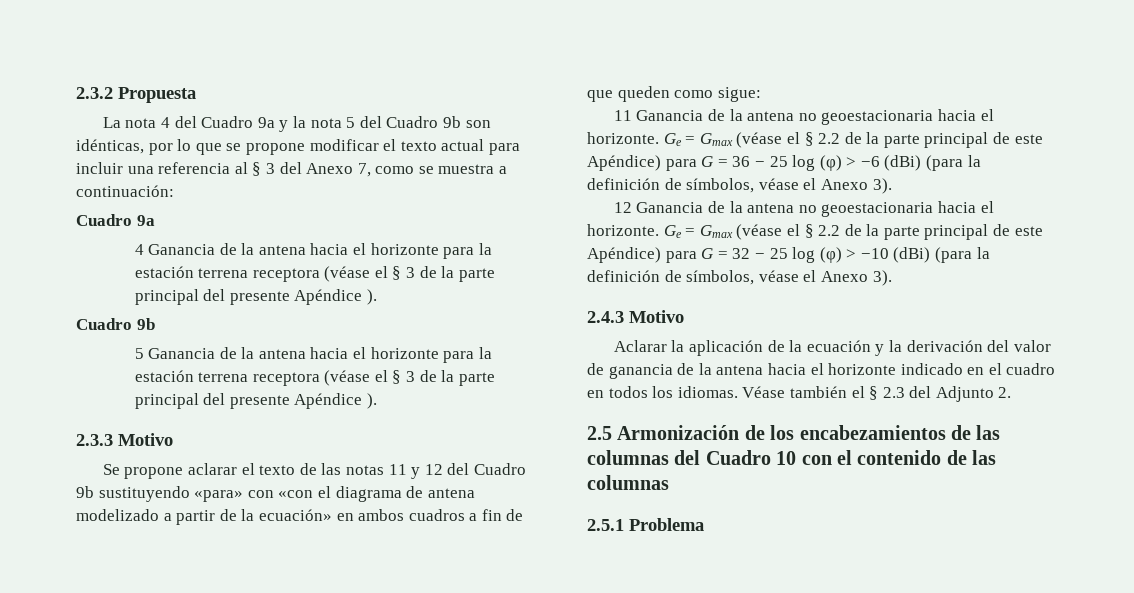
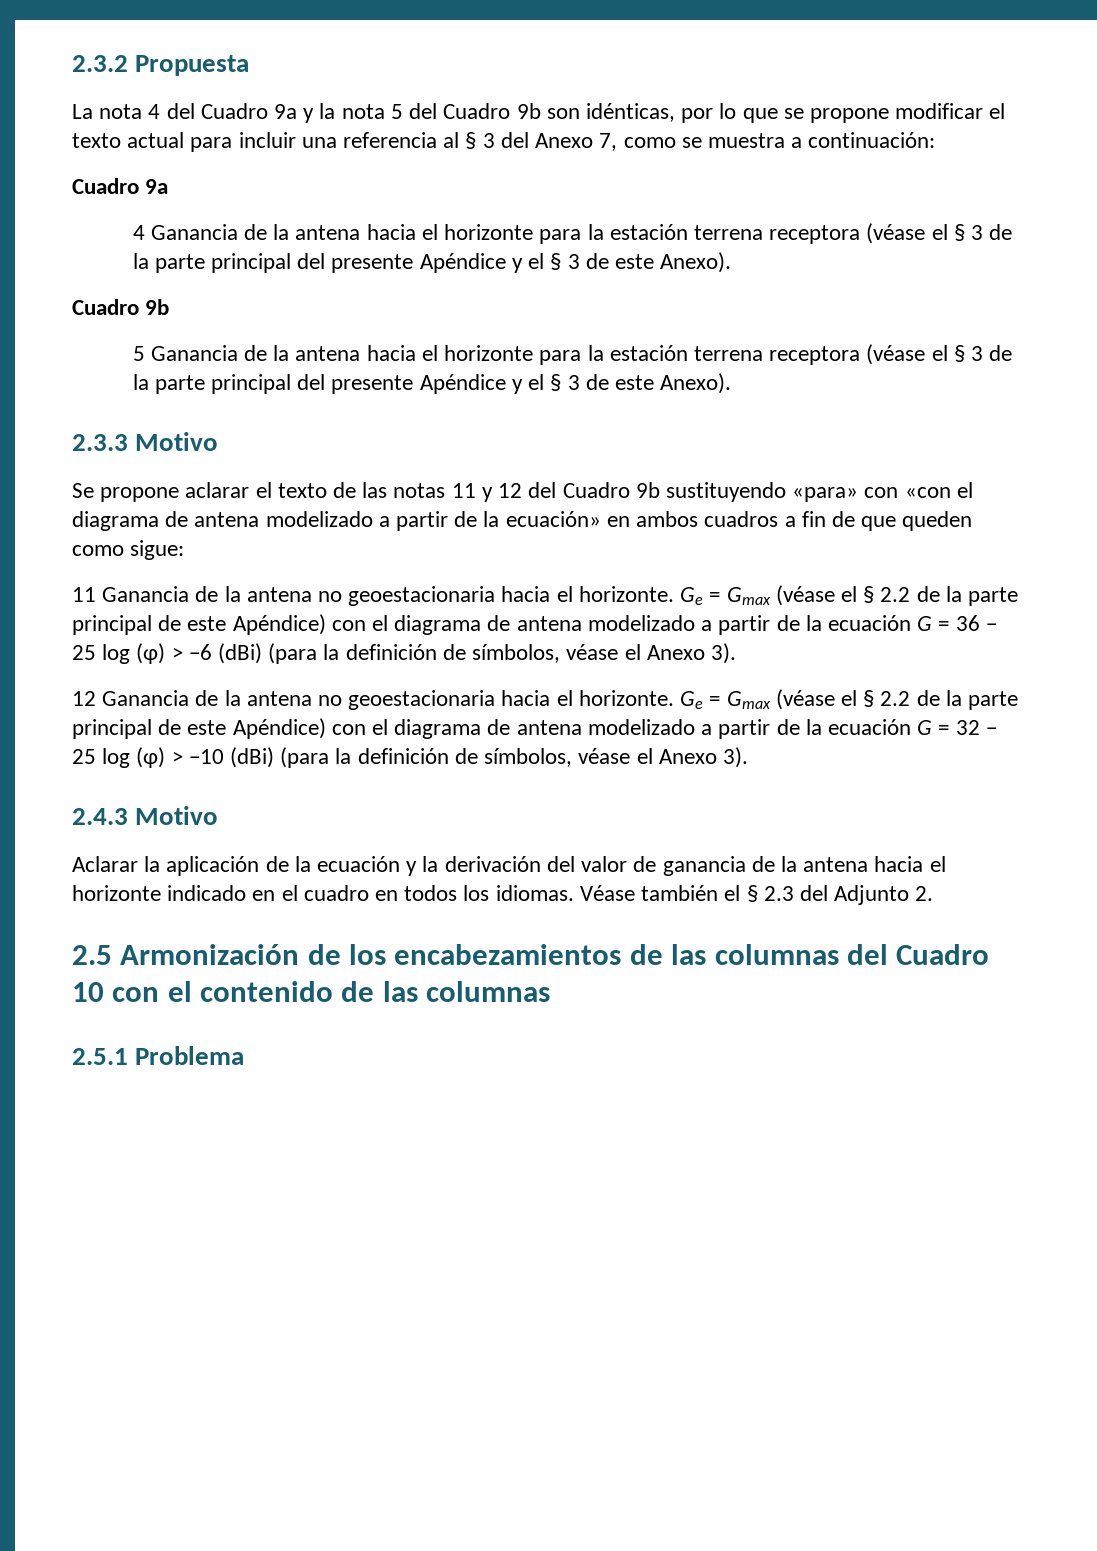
- 4 Ganancia de la antena hacia el horizonte para la estación terrena receptora (véase el § 3 de la parte principal del presente Apéndice ).
+ 4 Ganancia de la antena hacia el horizonte para la estación terrena receptora (véase el § 3 de la parte principal del presente Apéndice y el § 3 de este Anexo).
- 5 Ganancia de la antena hacia el horizonte para la estación terrena receptora (véase el § 3 de la parte principal del presente Apéndice ).
+ 5 Ganancia de la antena hacia el horizonte para la estación terrena receptora (véase el § 3 de la parte principal del presente Apéndice y el § 3 de este Anexo).
- Ge = Gmax (véase el § 2.2 de la parte principal de este Apéndice) para G = 36 − 25 log (φ) > −6 (dBi) (para la definición de símbolos, véase el Anexo 3).
+ Ge = Gmax (véase el § 2.2 de la parte principal de este Apéndice) con el diagrama de antena modelizado a partir de la ecuación G = 36 − 25 log (φ) > −6 (dBi) (para la definición de símbolos, véase el Anexo 3).
- Ge = Gmax (véase el § 2.2 de la parte principal de este Apéndice) para G = 32 − 25 log (φ) > −10 (dBi) (para la definición de símbolos, véase el Anexo 3).
+ Ge = Gmax (véase el § 2.2 de la parte principal de este Apéndice) con el diagrama de antena modelizado a partir de la ecuación G = 32 − 25 log (φ) > −10 (dBi) (para la definición de símbolos, véase el Anexo 3).

